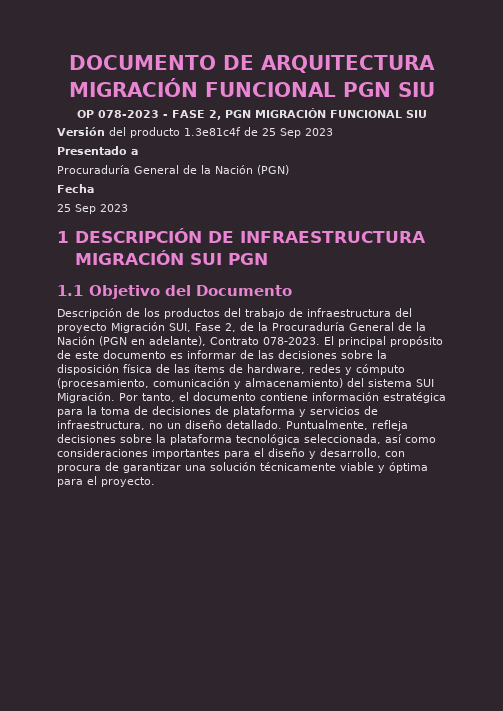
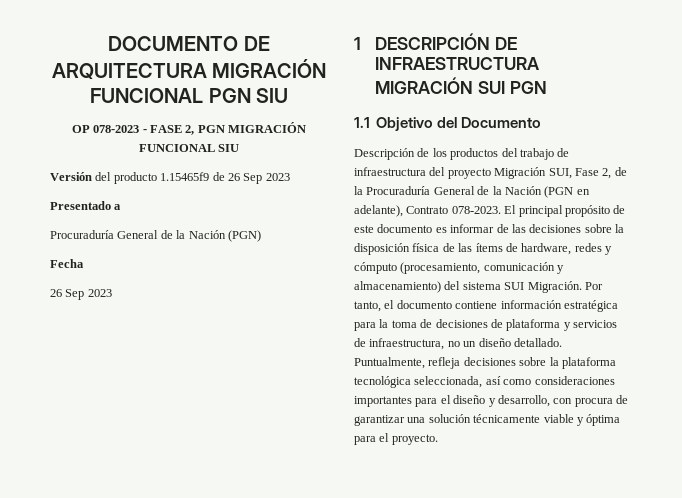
- Versión del producto 1.3e81c4f de 25 Sep 2023
+ Versión del producto 1.15465f9 de 26 Sep 2023
  Fecha
- 25 Sep 2023
+ 26 Sep 2023

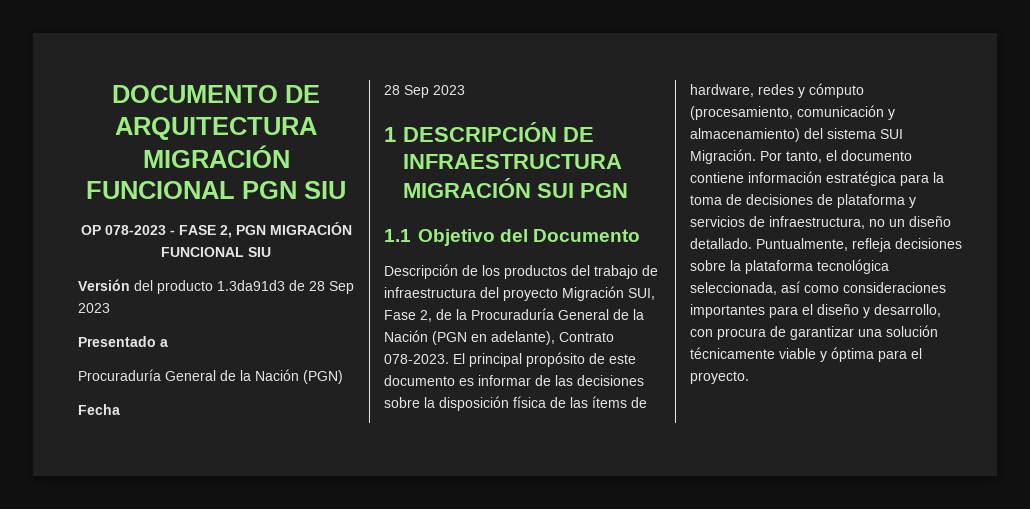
- Versión del producto 1.15465f9 de 26 Sep 2023
+ Versión del producto 1.3da91d3 de 28 Sep 2023
  Fecha
- 26 Sep 2023
+ 28 Sep 2023

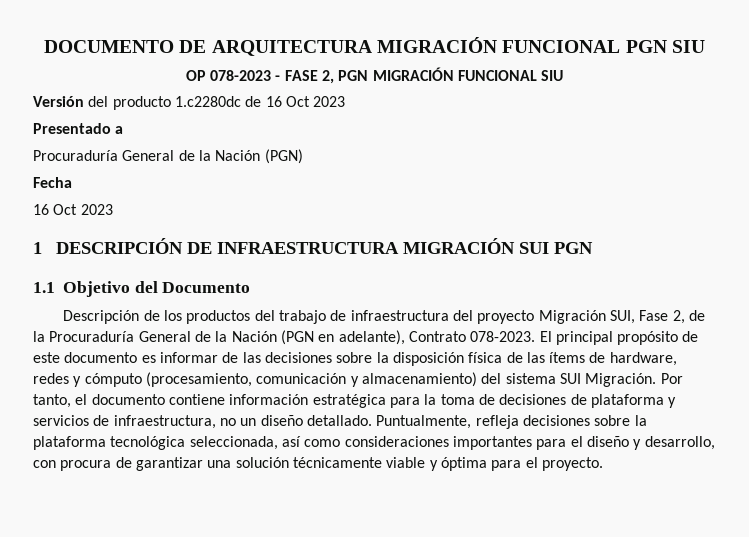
- Versión del producto 1.3da91d3 de 28 Sep 2023
+ Versión del producto 1.c2280dc de 16 Oct 2023
  Fecha
- 28 Sep 2023
+ 16 Oct 2023

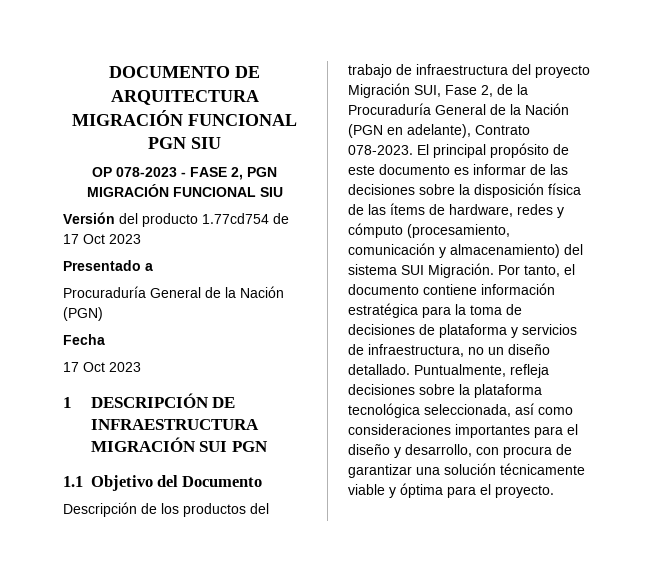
- Versión del producto 1.c2280dc de 16 Oct 2023
+ Versión del producto 1.77cd754 de 17 Oct 2023
  Fecha
- 16 Oct 2023
+ 17 Oct 2023

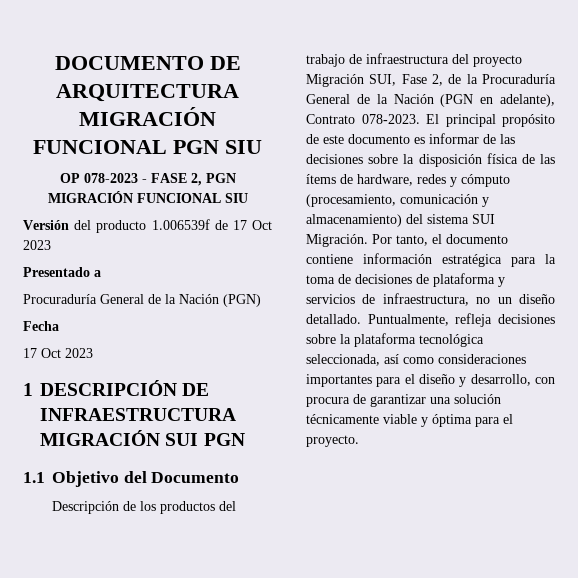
- Versión del producto 1.77cd754 de 17 Oct 2023
+ Versión del producto 1.006539f de 17 Oct 2023

